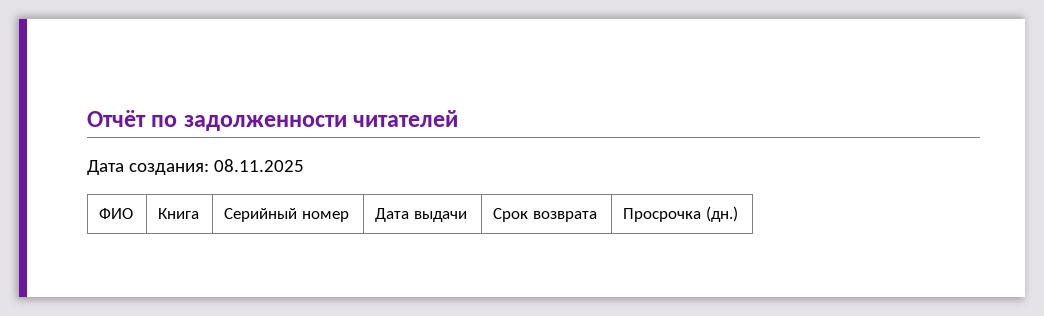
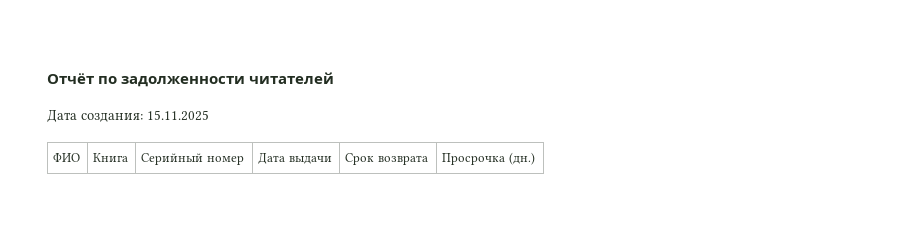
- Дата создания: 08.11.2025
+ Дата создания: 15.11.2025

